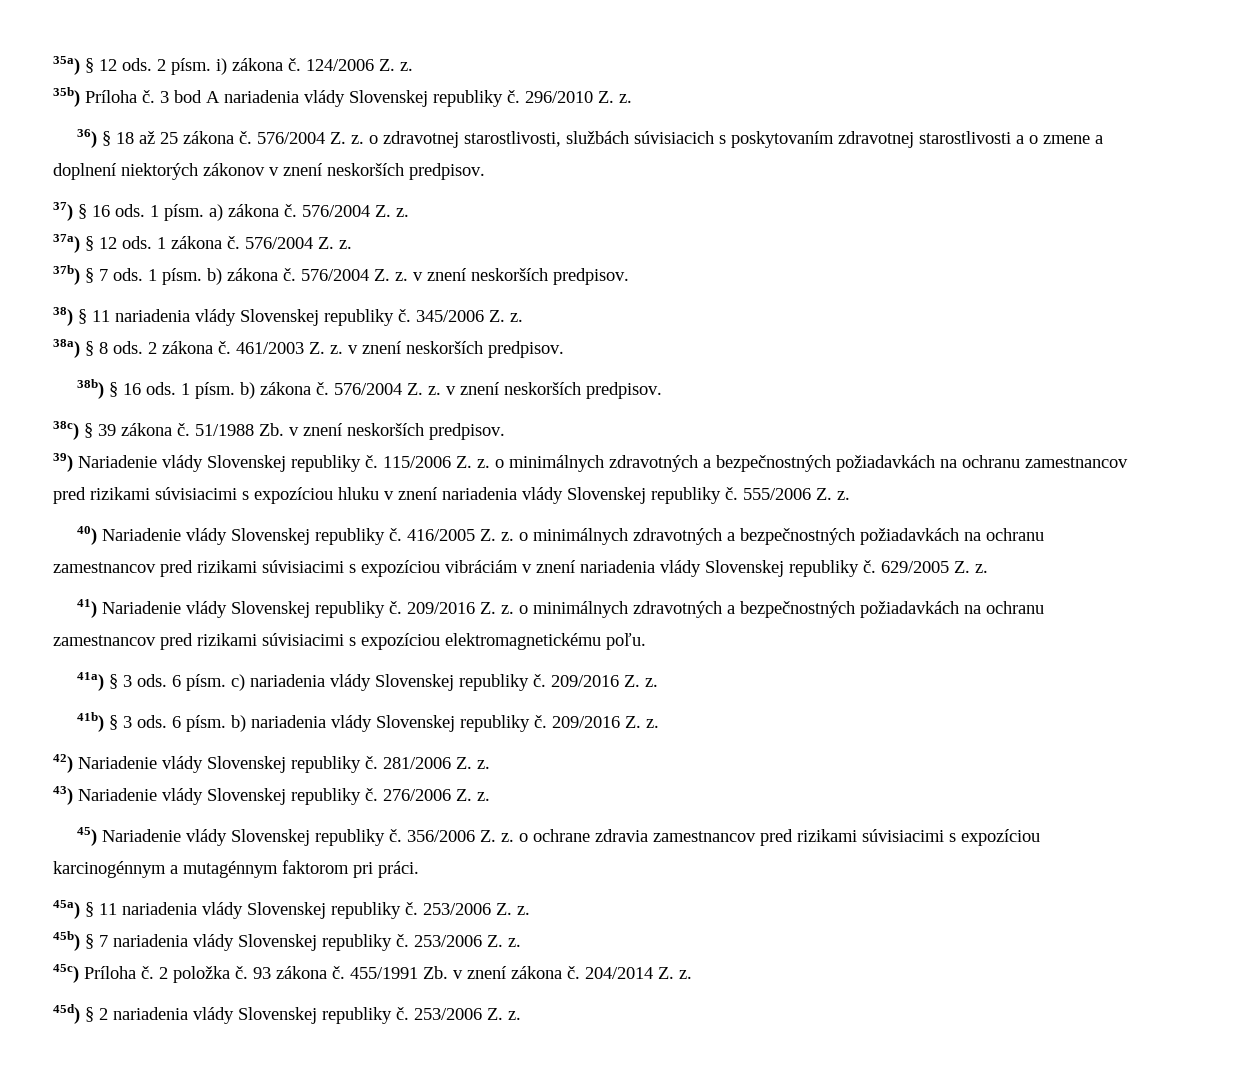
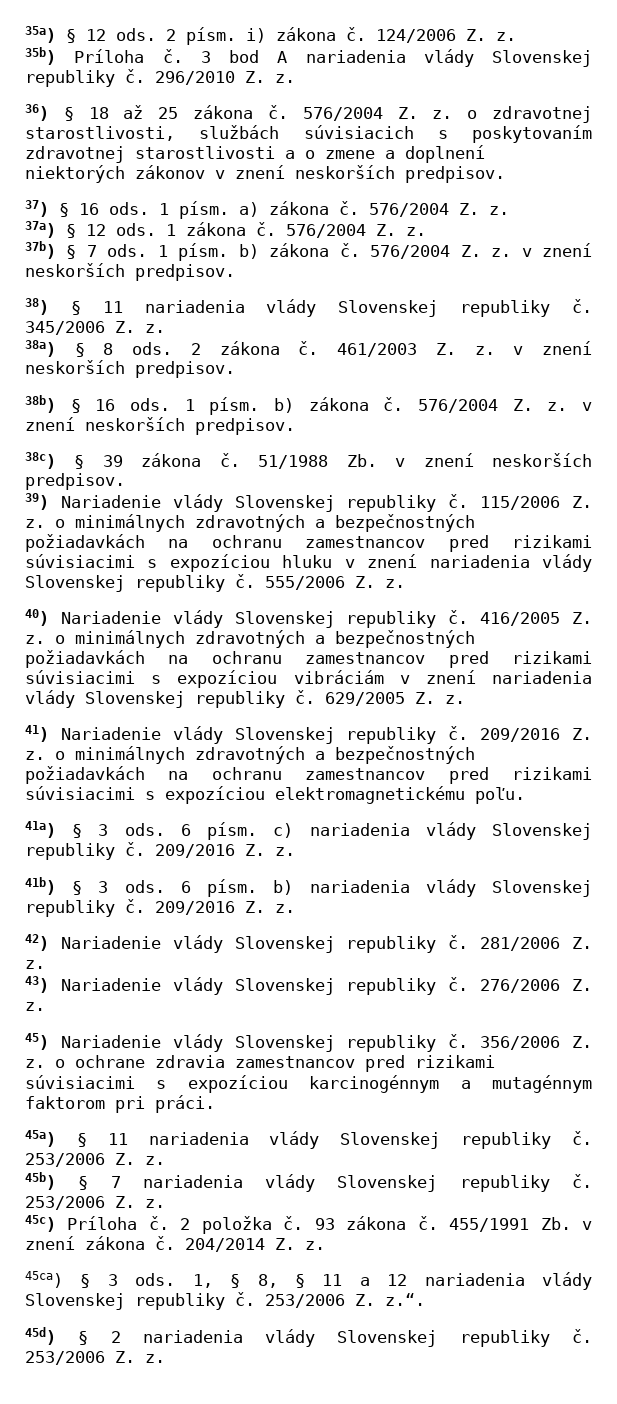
+ 45ca) § 3 ods. 1, § 8, § 11 a 12 nariadenia vlády Slovenskej republiky č. 253/2006 Z. z.“.

